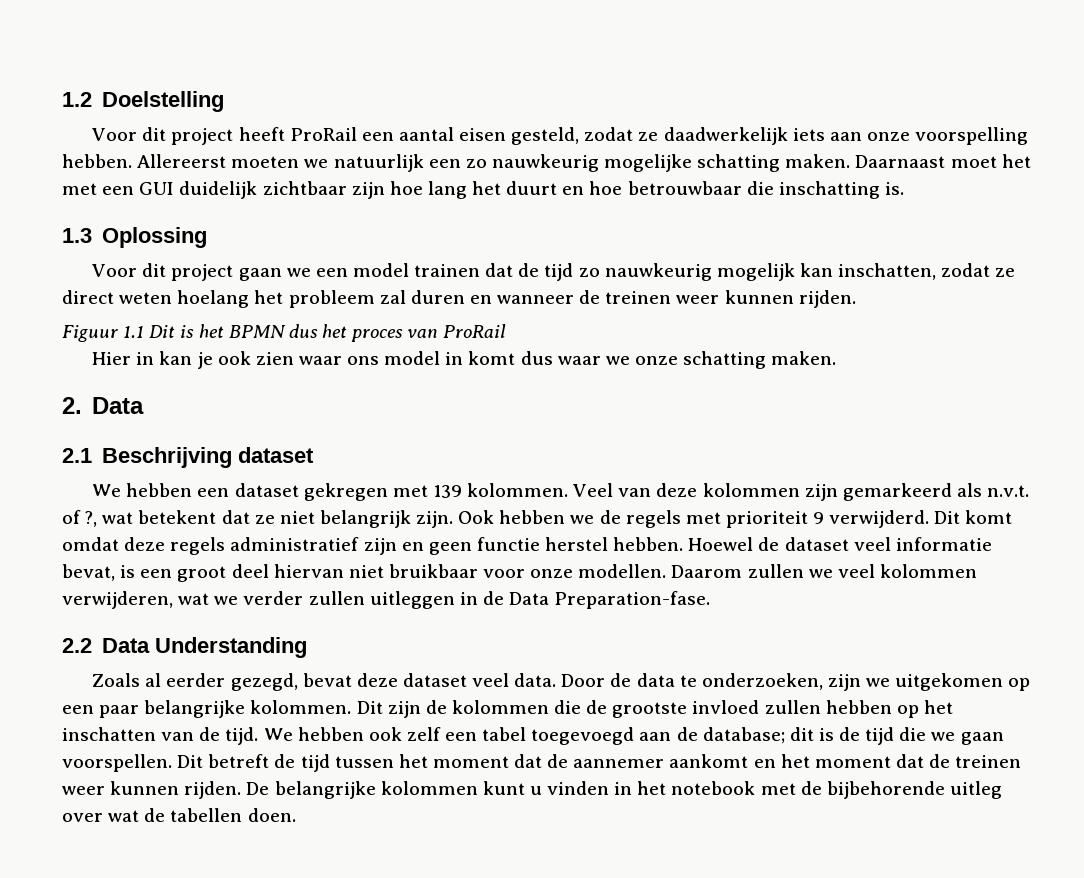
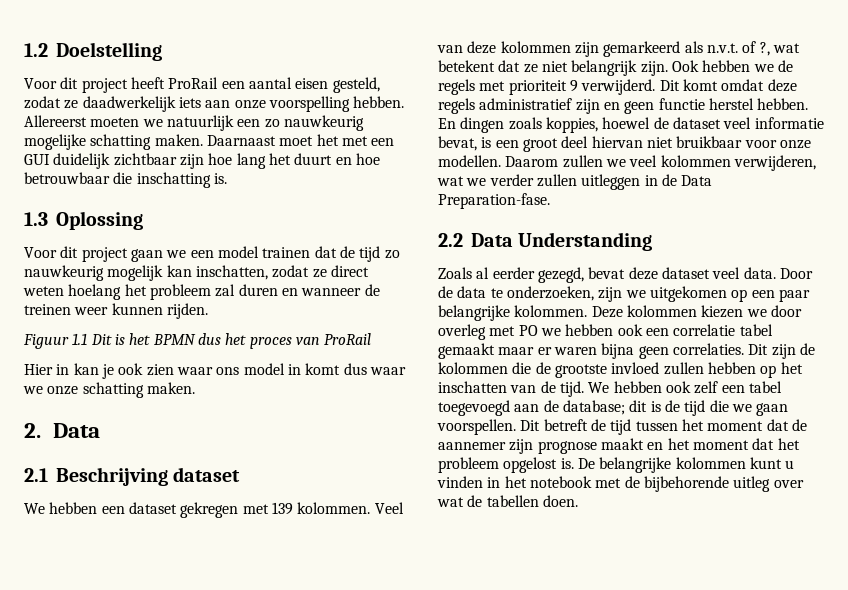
- Hoewel de dataset veel informatie bevat, is een groot deel hiervan niet bruikbaar voor onze modellen.
+ En dingen zoals koppies, hoewel de dataset veel informatie bevat, is een groot deel hiervan niet bruikbaar voor onze modellen.
+ Deze kolommen kiezen we door overleg met PO we hebben ook een correlatie tabel gemaakt maar er waren bijna geen correlaties.
- Dit betreft de tijd tussen het moment dat de aannemer aankomt en het moment dat de treinen weer kunnen rijden.
+ Dit betreft de tijd tussen het moment dat de aannemer zijn prognose maakt en het moment dat het probleem opgelost is.

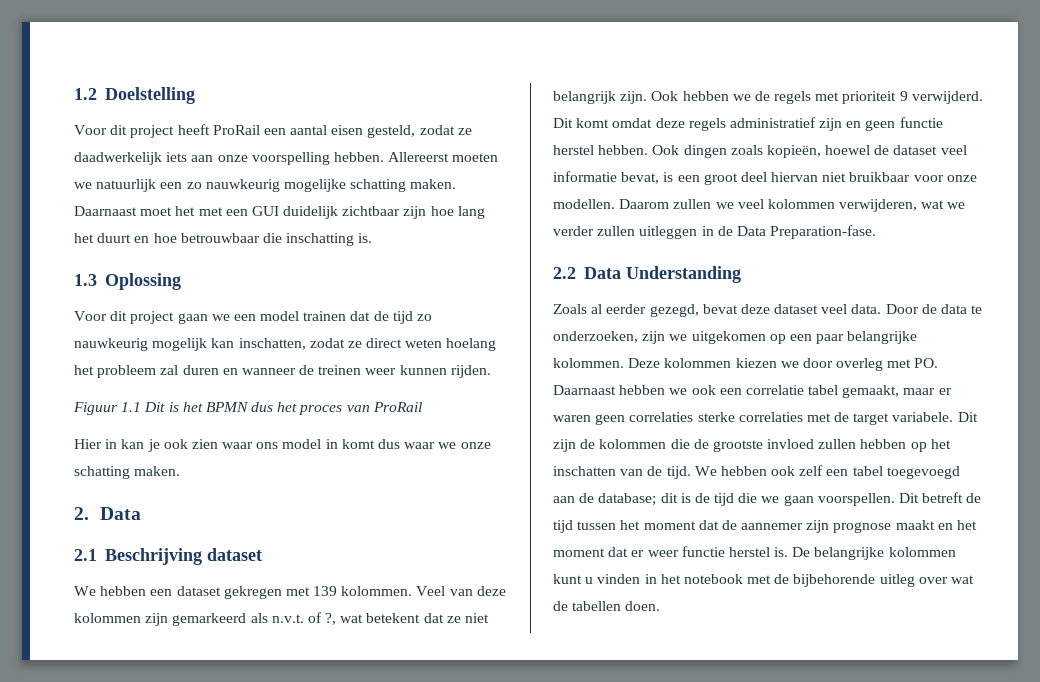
- En dingen zoals koppies, hoewel de dataset veel informatie bevat, is een groot deel hiervan niet bruikbaar voor onze modellen.
+ Ook dingen zoals kopieën, hoewel de dataset veel informatie bevat, is een groot deel hiervan niet bruikbaar voor onze modellen.
- Deze kolommen kiezen we door overleg met PO we hebben ook een correlatie tabel gemaakt maar er waren bijna geen correlaties.
+ Deze kolommen kiezen we door overleg met PO. Daarnaast hebben we ook een correlatie tabel gemaakt, maar er waren geen correlaties sterke correlaties met de target variabele.
- Dit betreft de tijd tussen het moment dat de aannemer zijn prognose maakt en het moment dat het probleem opgelost is.
+ Dit betreft de tijd tussen het moment dat de aannemer zijn prognose maakt en het moment dat er weer functie herstel is.

